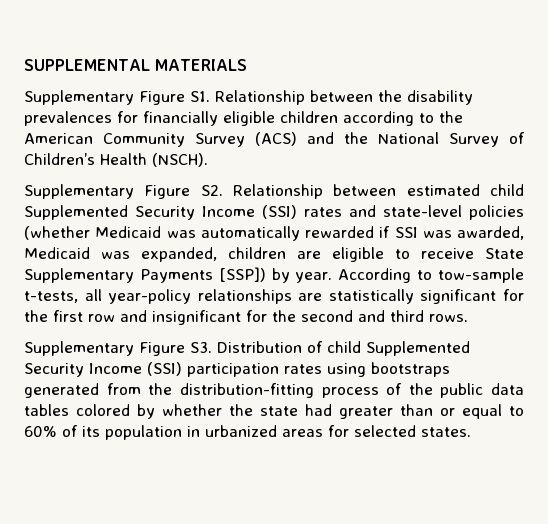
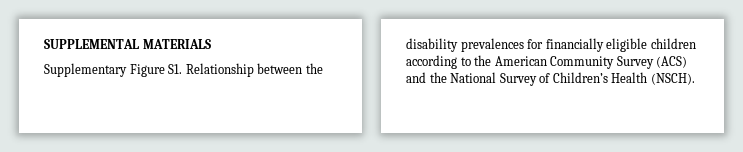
- Supplementary Figure S2. Relationship between estimated child Supplemented Security Income (SSI) rates and state-level policies (whether Medicaid was automatically rewarded if SSI was awarded, Medicaid was expanded, children are eligible to receive State Supplementary Payments [SSP]) by year. According to tow-sample t-tests, all year-policy relationships are statistically significant for the first row and insignificant for the second and third rows.
- Supplementary Figure S3. Distribution of child Supplemented Security Income (SSI) participation rates using bootstraps generated from the distribution-fitting process of the public data tables colored by whether the state had greater than or equal to 60% of its population in urbanized areas for selected states.

